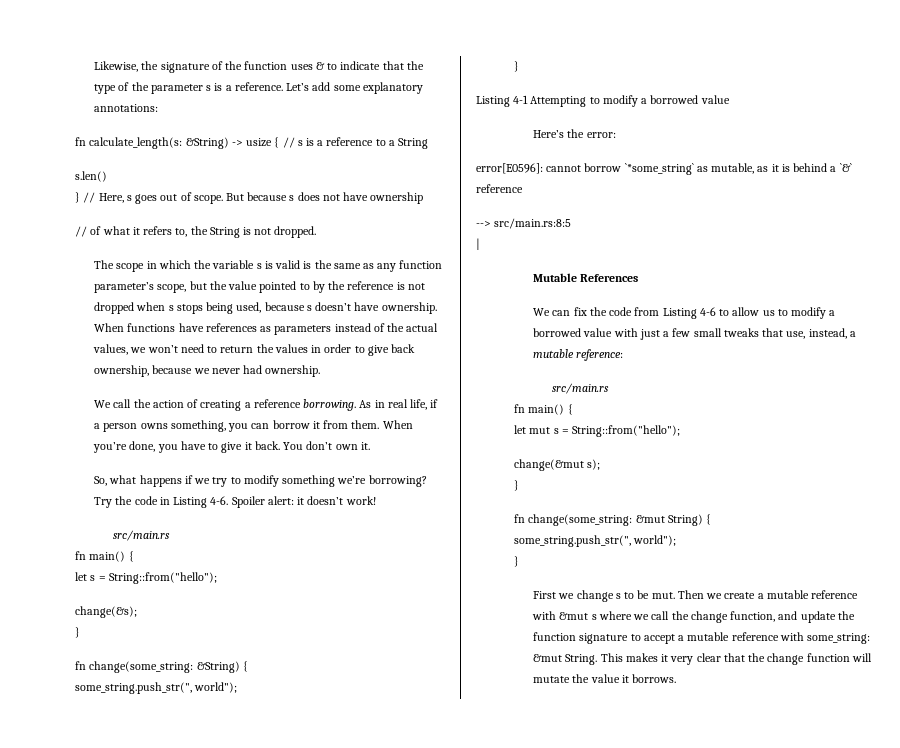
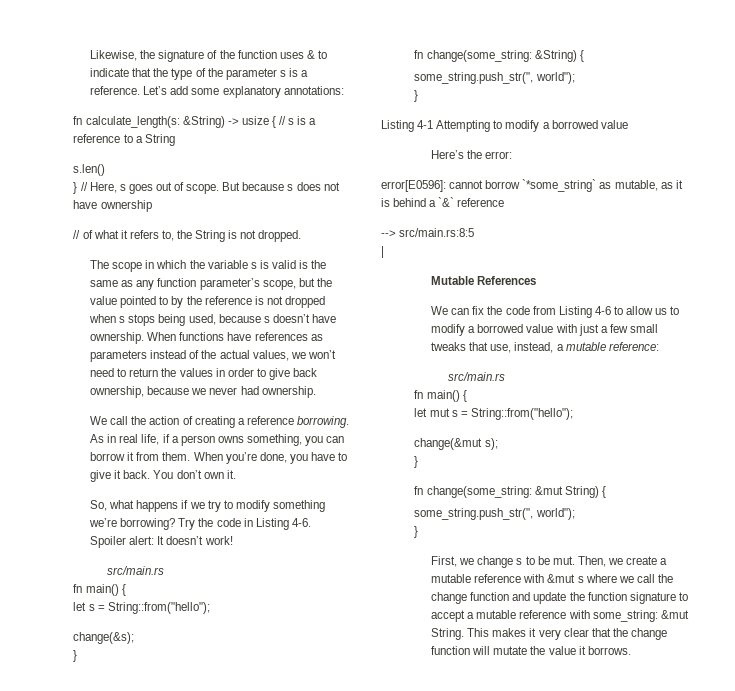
- Spoiler alert: it doesn’t work!
+ Spoiler alert: It doesn’t work!
- First we change s to be mut.
+ First, we change s to be mut.
- Then we create a mutable reference with &mut s where we call the change function, and update the function signature to accept a mutable reference with some_string: &mut String.
+ Then, we create a mutable reference with &mut s where we call the change function and update the function signature to accept a mutable reference with some_string: &mut String.

